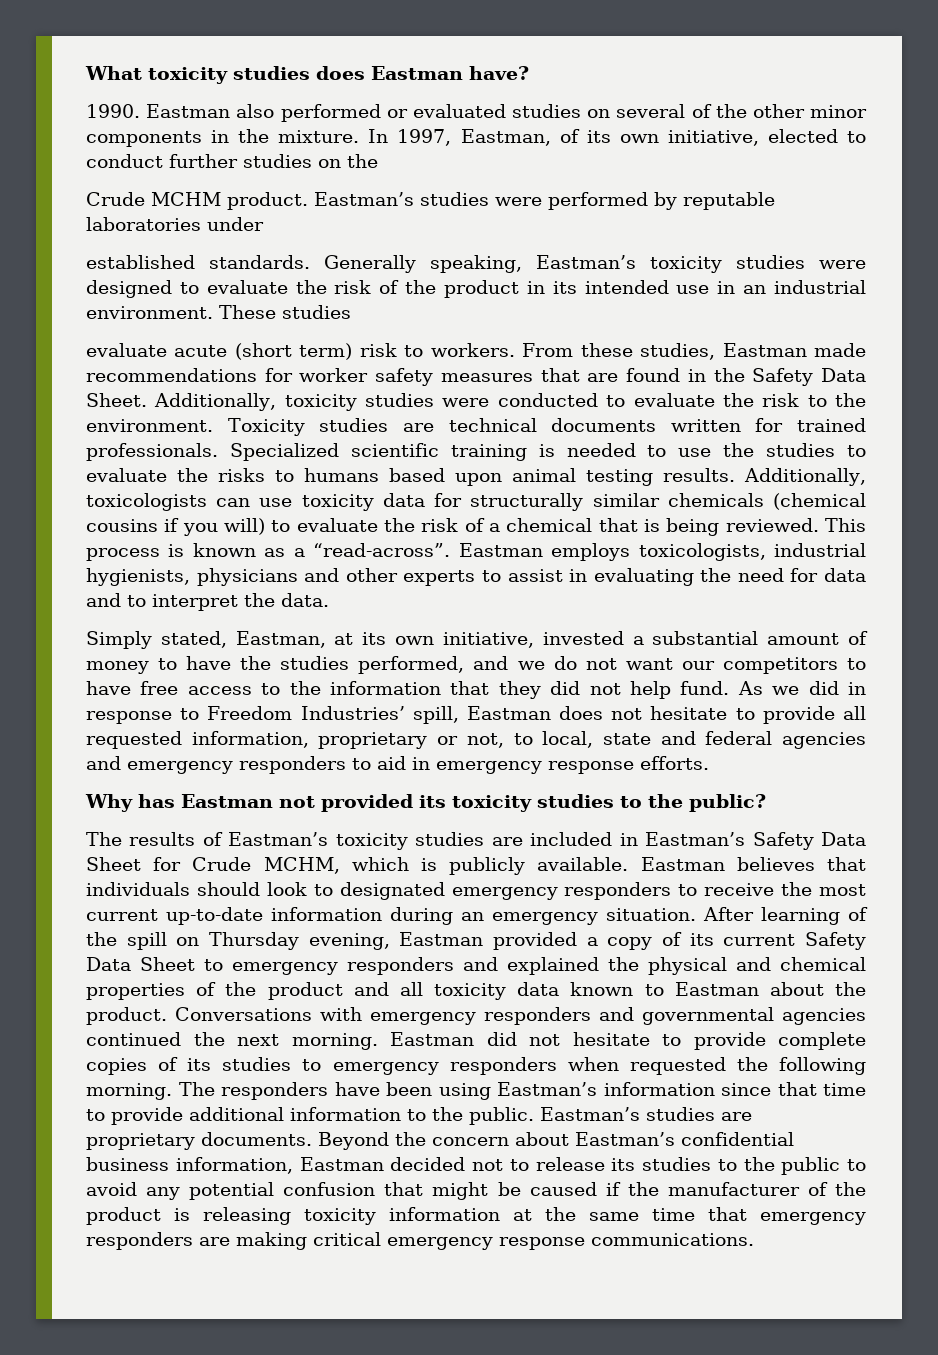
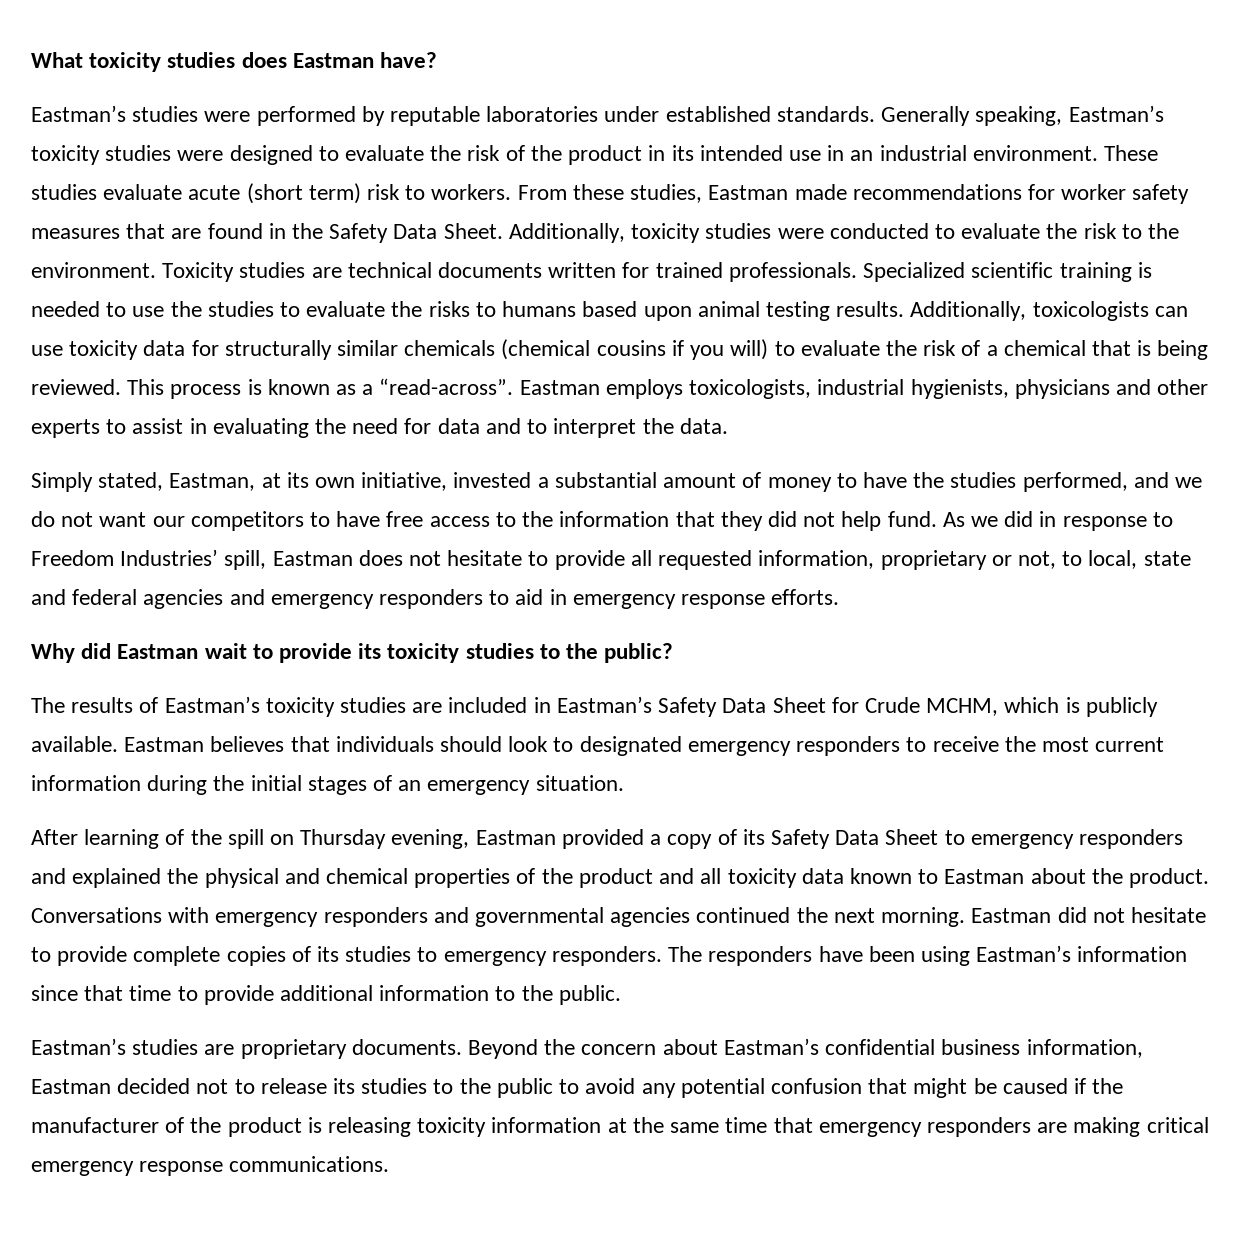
- 1990. Eastman also performed or evaluated studies on several of the other minor components in the mixture. In 1997, Eastman, of its own initiative, elected to conduct further studies on the
- Crude MCHM product. Eastman’s studies were performed by reputable laboratories under
- established standards.
+ Eastman’s studies were performed by reputable laboratories under established standards.
- These studies
- evaluate acute (short term) risk to workers.
+ These studies evaluate acute (short term) risk to workers.
- Why has Eastman not provided its toxicity studies to the public?
+ Why did Eastman wait to provide its toxicity studies to the public?
- Eastman believes that individuals should look to designated emergency responders to receive the most current up-to-date information during an emergency situation. After learning of the spill on Thursday evening, Eastman provided a copy of its current Safety Data Sheet to emergency responders and explained the physical and chemical properties of the product and all toxicity data known to Eastman about the product.
+ Eastman believes that individuals should look to designated emergency responders to receive the most current information during the initial stages of an emergency situation.
+ After learning of the spill on Thursday evening, Eastman provided a copy of its Safety Data Sheet to emergency responders and explained the physical and chemical properties of the product and all toxicity data known to Eastman about the product.
- Eastman did not hesitate to provide complete copies of its studies to emergency responders when requested the following morning.
+ Eastman did not hesitate to provide complete copies of its studies to emergency responders.
- The responders have been using Eastman’s information since that time to provide additional information to the public. Eastman’s studies are proprietary documents.
+ The responders have been using Eastman’s information since that time to provide additional information to the public.
+ Eastman’s studies are proprietary documents.

